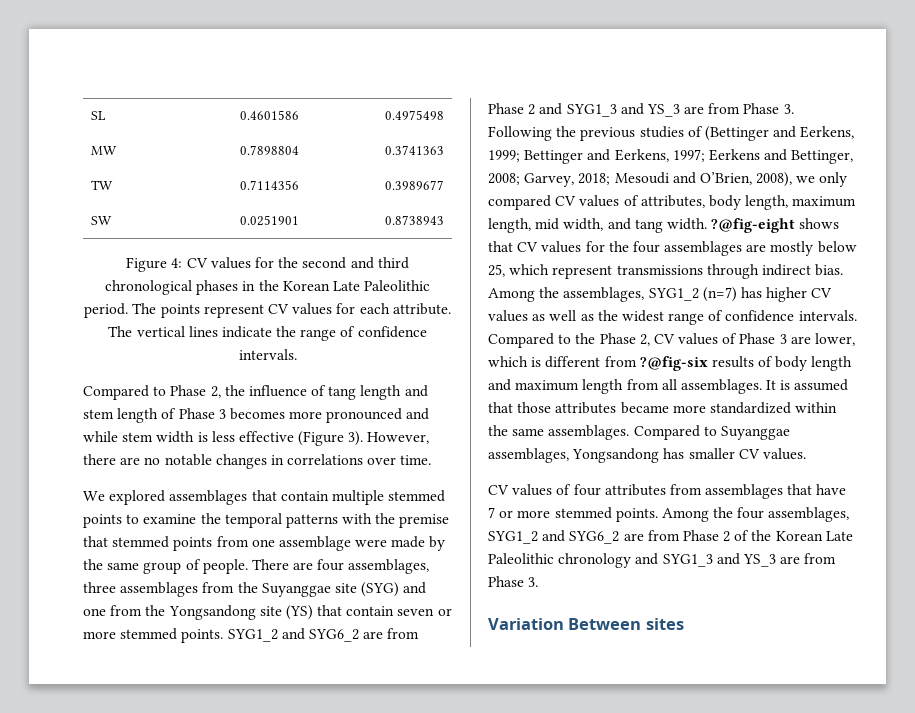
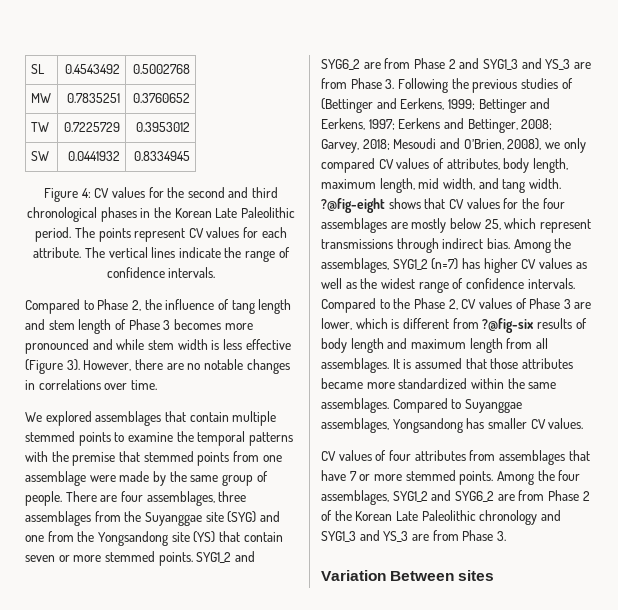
- SL | 0.4601586 | 0.4975498
+ SL | 0.4543492 | 0.5002768
- MW | 0.7898804 | 0.3741363
+ MW | 0.7835251 | 0.3760652
- TW | 0.7114356 | 0.3989677
+ TW | 0.7225729 | 0.3953012
- SW | 0.0251901 | 0.8738943
+ SW | 0.0441932 | 0.8334945

